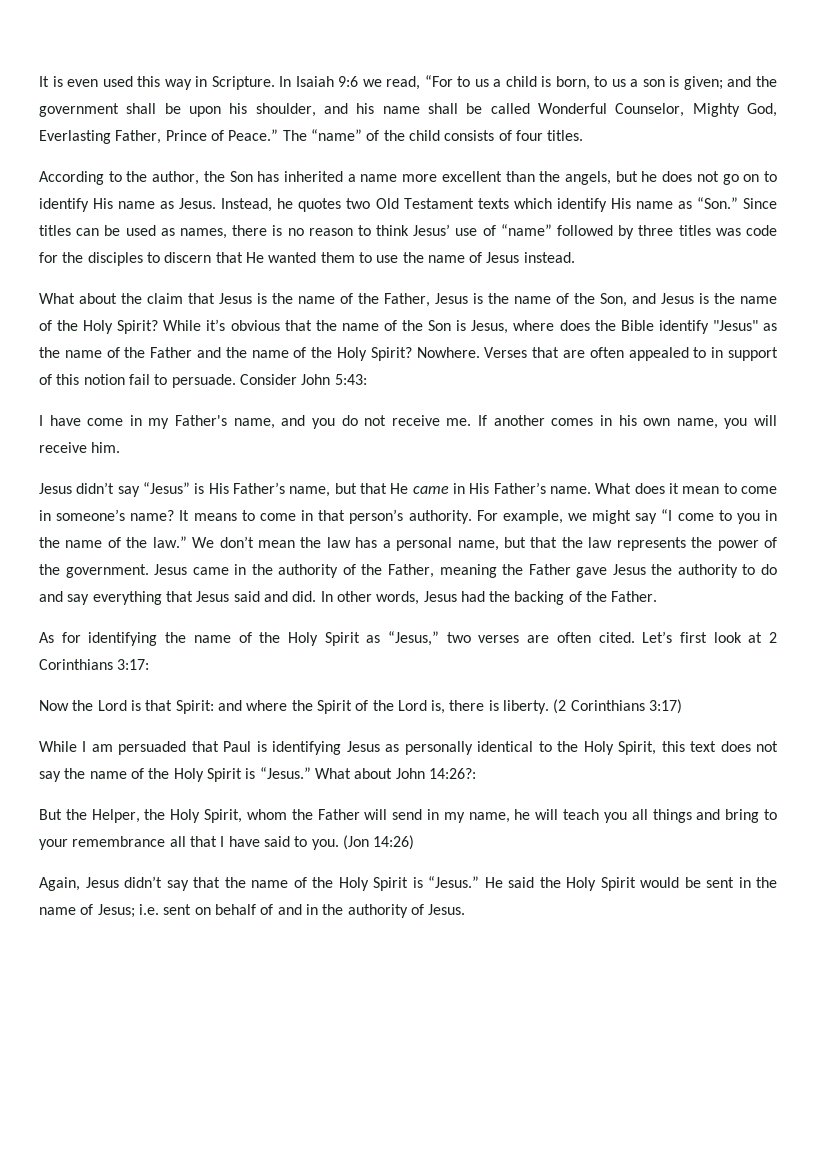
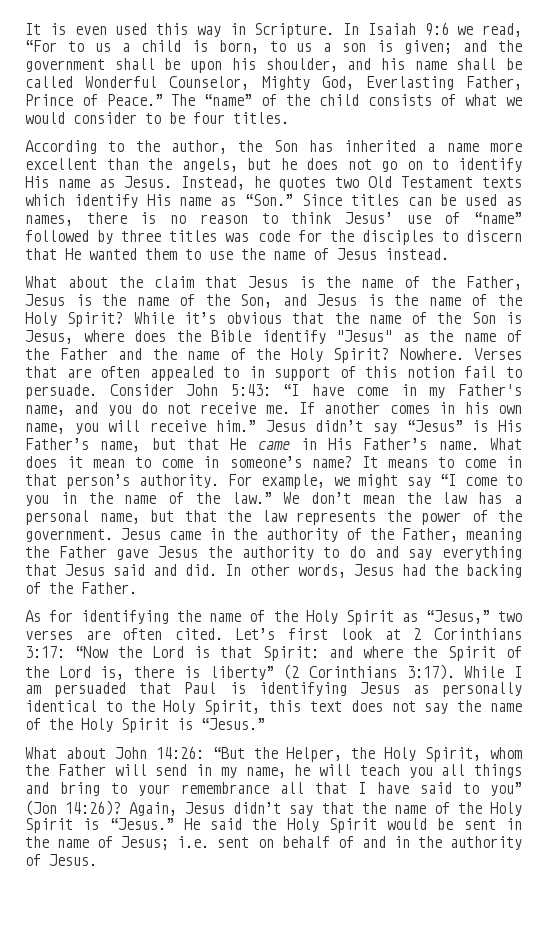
- The “name” of the child consists of four titles.
+ The “name” of the child consists of what we would consider to be four titles.
- Consider John 5:43:
- I have come in my Father's name, and you do not receive me.
+ Consider John 5:43: “I have come in my Father's name, and you do not receive me.
- If another comes in his own name, you will receive him.
- Jesus didn’t say “Jesus” is His Father’s name, but that He came in His Father’s name.
+ If another comes in his own name, you will receive him.” Jesus didn’t say “Jesus” is His Father’s name, but that He came in His Father’s name.
- Let’s first look at 2 Corinthians 3:17:
- Now the Lord is that Spirit:
+ Let’s first look at 2 Corinthians 3:17: “Now the Lord is that Spirit:
- and where the Spirit of the Lord is, there is liberty. (2 Corinthians 3:17)
- While I am persuaded that Paul is identifying Jesus as personally identical to the Holy Spirit, this text does not say the name of the Holy Spirit is “Jesus.” What about John 14:26?:
- But the Helper, the Holy Spirit, whom the Father will send in my name, he will teach you all things and bring to your remembrance all that I have said to you. (Jon 14:26)
- Again, Jesus didn’t say that the name of the Holy Spirit is “Jesus.”
+ and where the Spirit of the Lord is, there is liberty” (2 Corinthians 3:17). While I am persuaded that Paul is identifying Jesus as personally identical to the Holy Spirit, this text does not say the name of the Holy Spirit is “Jesus.”
+ What about John 14:26: “But the Helper, the Holy Spirit, whom the Father will send in my name, he will teach you all things and bring to your remembrance all that I have said to you” (Jon 14:26)? Again, Jesus didn’t say that the name of the Holy Spirit is “Jesus.”

